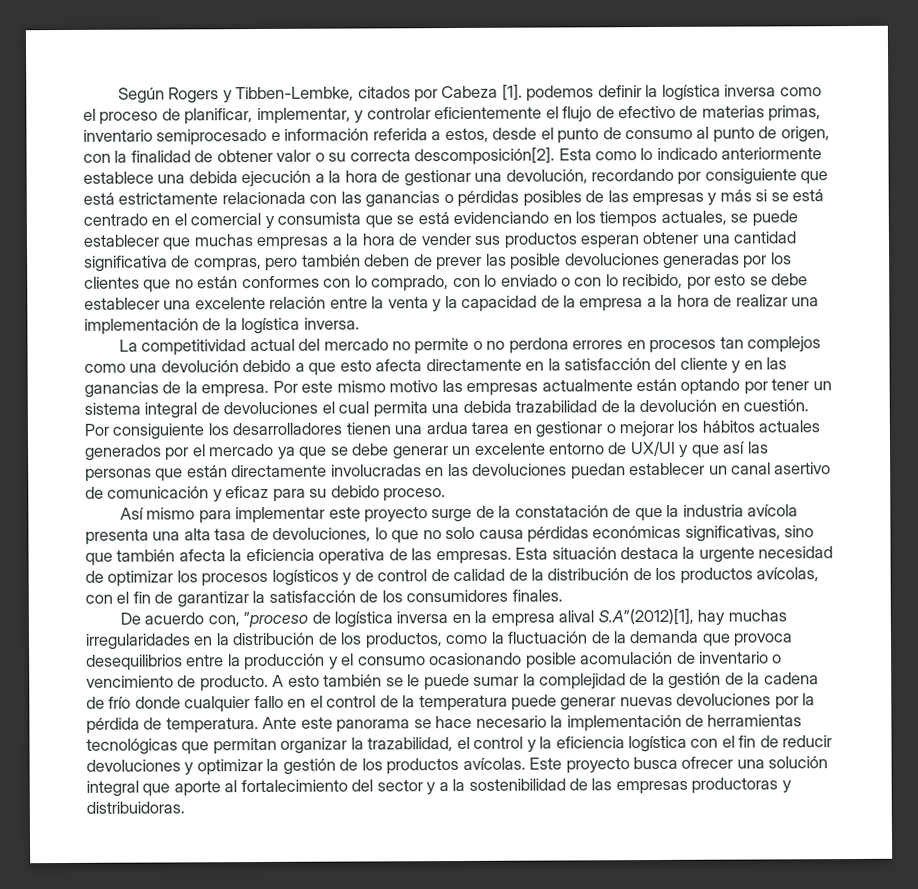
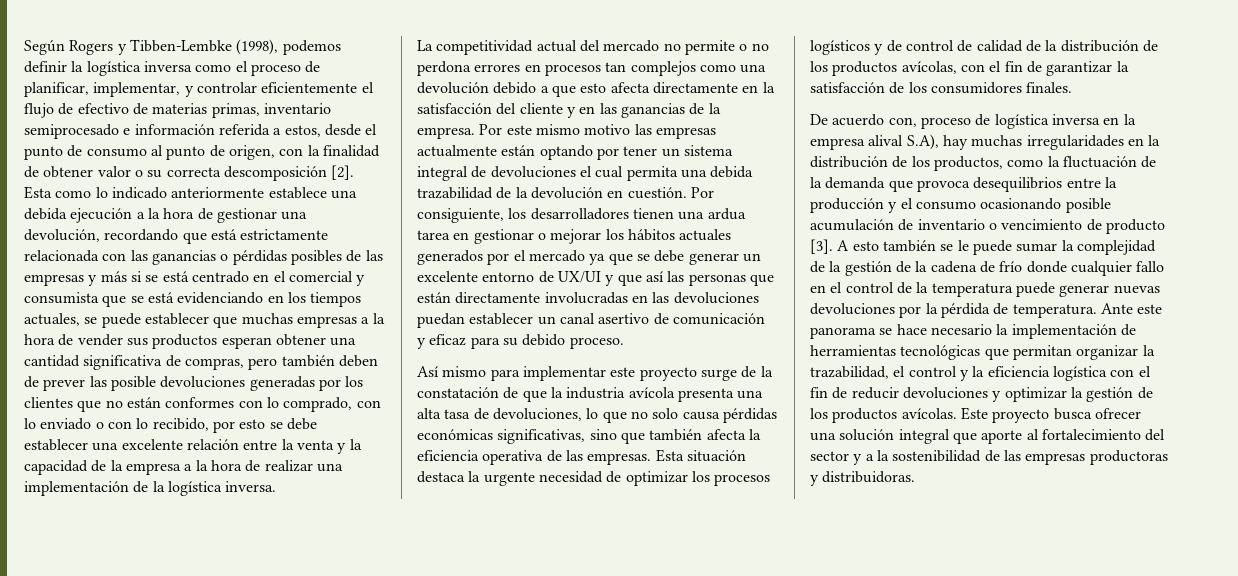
- Según Rogers y Tibben-Lembke, citados por Cabeza [1]. podemos definir la logística inversa como el proceso de planificar, implementar, y controlar eficientemente el flujo de efectivo de materias primas, inventario semiprocesado e información referida a estos, desde el punto de consumo al punto de origen, con la finalidad de obtener valor o su correcta descomposición[2].
+ Según Rogers y Tibben-Lembke (1998), podemos definir la logística inversa como el proceso de planificar, implementar, y controlar eficientemente el flujo de efectivo de materias primas, inventario semiprocesado e información referida a estos, desde el punto de consumo al punto de origen, con la finalidad de obtener valor o su correcta descomposición [2].
- Esta como lo indicado anteriormente establece una debida ejecución a la hora de gestionar una devolución, recordando por consiguiente que está estrictamente relacionada con las ganancias o pérdidas posibles de las empresas y más si se está centrado en el comercial y consumista que se está evidenciando en los tiempos actuales, se puede establecer que muchas empresas a la hora de vender sus productos esperan obtener una cantidad significativa de compras, pero también deben de prever las posible devoluciones generadas por los clientes que no están conformes con lo comprado, con lo enviado o con lo recibido, por esto se debe establecer una excelente relación entre la venta y la capacidad de la empresa a la hora de realizar una implementación de la logística inversa.
+ Esta como lo indicado anteriormente establece una debida ejecución a la hora de gestionar una devolución, recordando que está estrictamente relacionada con las ganancias o pérdidas posibles de las empresas y más si se está centrado en el comercial y consumista que se está evidenciando en los tiempos actuales, se puede establecer que muchas empresas a la hora de vender sus productos esperan obtener una cantidad significativa de compras, pero también deben de prever las posible devoluciones generadas por los clientes que no están conformes con lo comprado, con lo enviado o con lo recibido, por esto se debe establecer una excelente relación entre la venta y la capacidad de la empresa a la hora de realizar una implementación de la logística inversa.
- Por consiguiente los desarrolladores tienen una ardua tarea en gestionar o mejorar los hábitos actuales generados por el mercado ya que se debe generar un excelente entorno de UX/UI y que así las personas que están directamente involucradas en las devoluciones puedan establecer un canal asertivo de comunicación y eficaz para su debido proceso.
+ Por consiguiente, los desarrolladores tienen una ardua tarea en gestionar o mejorar los hábitos actuales generados por el mercado ya que se debe generar un excelente entorno de UX/UI y que así las personas que están directamente involucradas en las devoluciones puedan establecer un canal asertivo de comunicación y eficaz para su debido proceso.
- De acuerdo con, ”proceso de logística inversa en la empresa alival S.A”(2012)[1], hay muchas irregularidades en la distribución de los productos, como la fluctuación de la demanda que provoca desequilibrios entre la producción y el consumo ocasionando posible acomulación de inventario o vencimiento de producto.
+ De acuerdo con, proceso de logística inversa en la empresa alival S.A), hay muchas irregularidades en la distribución de los productos, como la fluctuación de la demanda que provoca desequilibrios entre la producción y el consumo ocasionando posible acumulación de inventario o vencimiento de producto [3].

